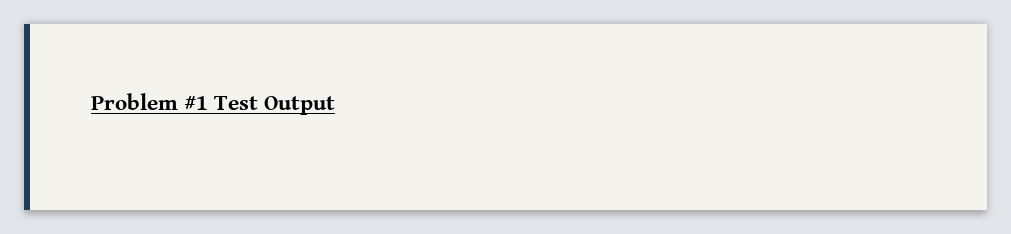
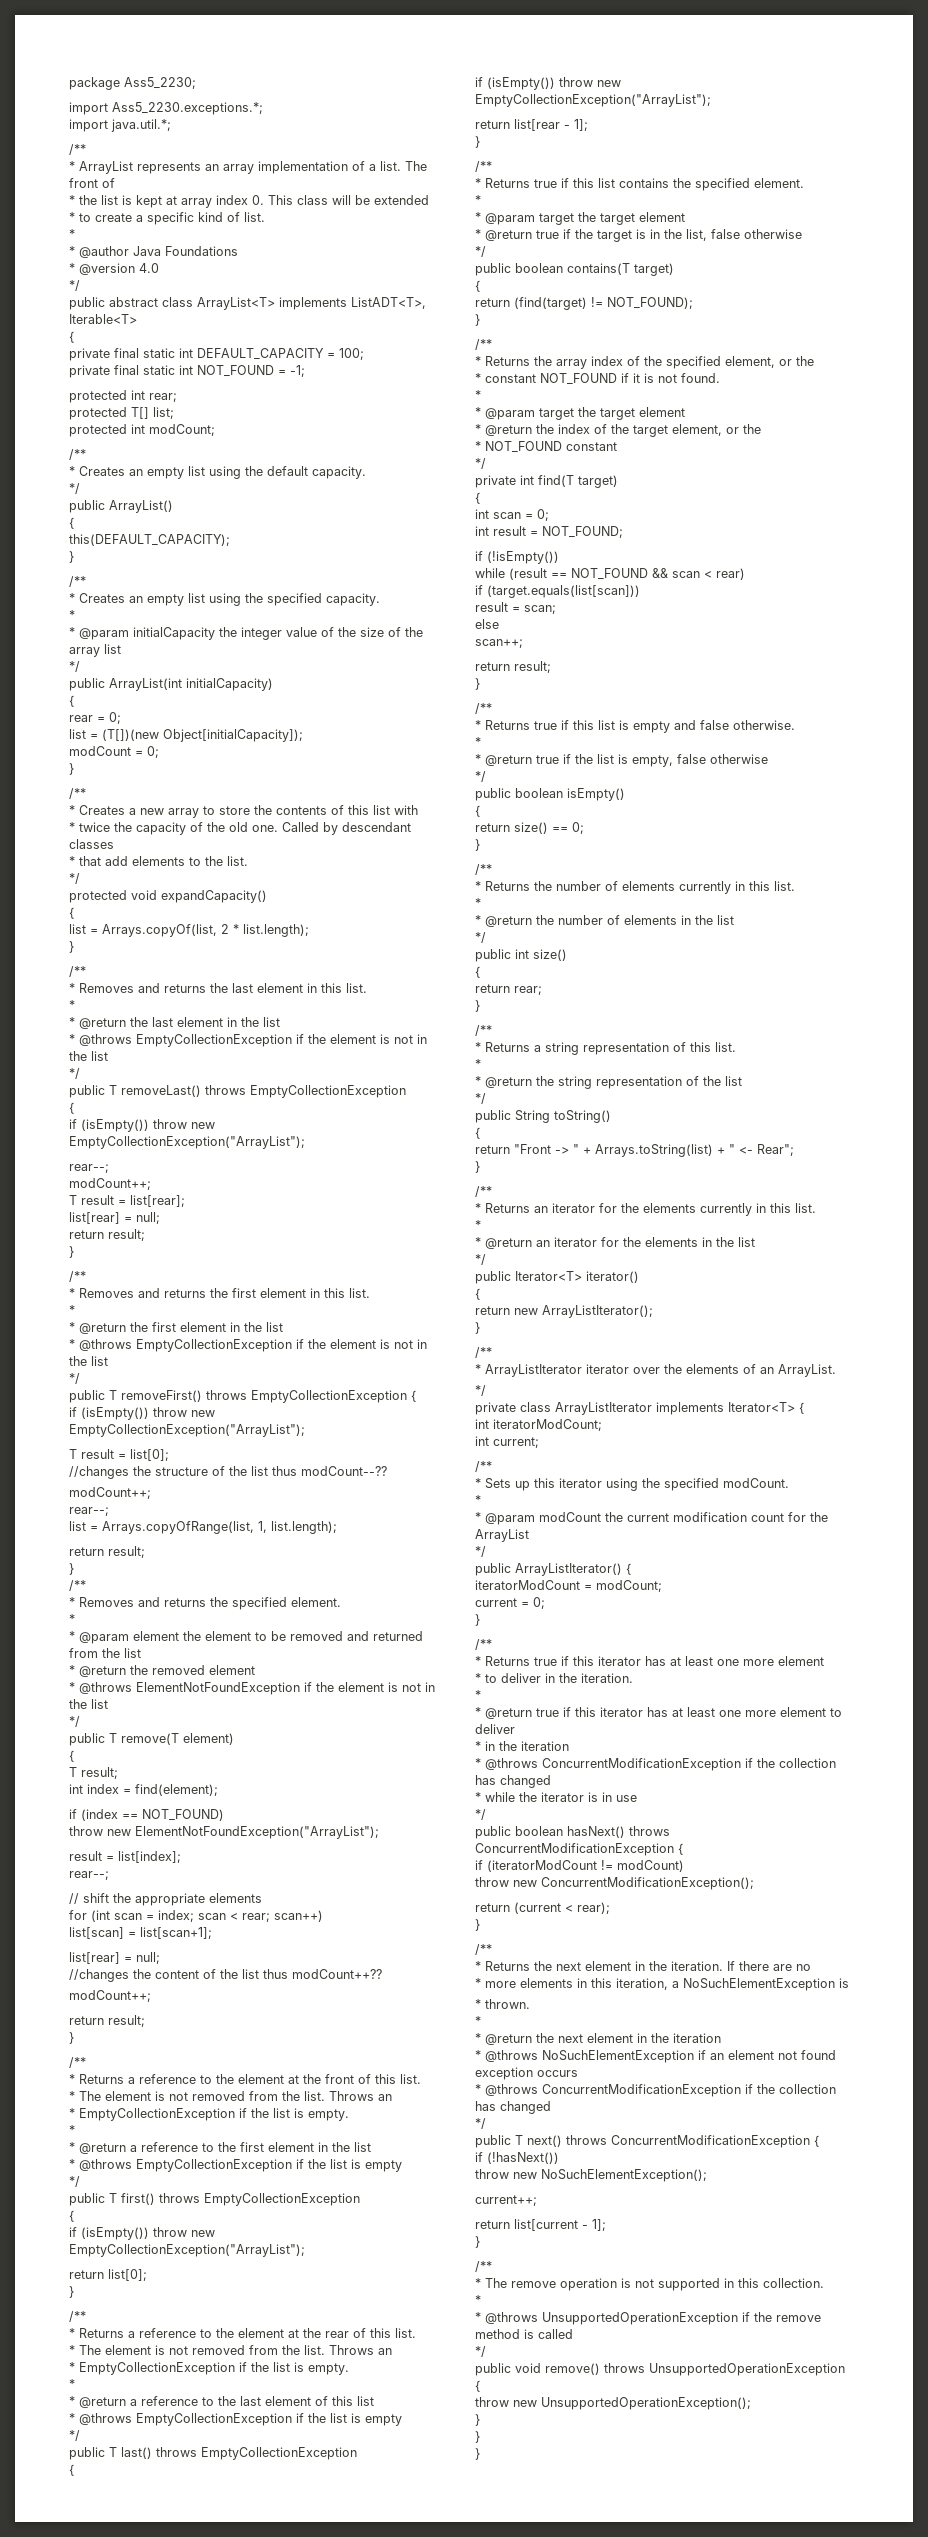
- Problem #1 Test Output
+ package Ass5_2230;
+ import Ass5_2230.exceptions.*;
+ import java.util.*;
+ /**
+ * ArrayList represents an array implementation of a list. The front of
+ * the list is kept at array index 0. This class will be extended
+ * to create a specific kind of list.
+ *
+ * @author Java Foundations
+ * @version 4.0
+ */
+ public abstract class ArrayList<T> implements ListADT<T>, Iterable<T>
+ {
+ private final static int DEFAULT_CAPACITY = 100;
+ private final static int NOT_FOUND = -1;
+ protected int rear;
+ protected T[] list;
+ protected int modCount;
+ /**
+ * Creates an empty list using the default capacity.
+ */
+ public ArrayList()
+ {
+ this(DEFAULT_CAPACITY);
+ }
+ /**
+ * Creates an empty list using the specified capacity.
+ *
+ * @param initialCapacity the integer value of the size of the array list
+ */
+ public ArrayList(int initialCapacity)
+ {
+ rear = 0;
+ list = (T[])(new Object[initialCapacity]);
+ modCount = 0;
+ }
+ /**
+ * Creates a new array to store the contents of this list with
+ * twice the capacity of the old one. Called by descendant classes
+ * that add elements to the list.
+ */
+ protected void expandCapacity()
+ {
+ list = Arrays.copyOf(list, 2 * list.length);
+ }
+ /**
+ * Removes and returns the last element in this list.
+ *
+ * @return the last element in the list
+ * @throws EmptyCollectionException if the element is not in the list
+ */
+ public T removeLast() throws EmptyCollectionException
+ {
+ if (isEmpty()) throw new EmptyCollectionException("ArrayList");
+ rear--;
+ modCount++;
+ T result = list[rear];
+ list[rear] = null;
+ return result;
+ }
+ /**
+ * Removes and returns the first element in this list.
+ *
+ * @return the first element in the list
+ * @throws EmptyCollectionException if the element is not in the list
+ */
+ public T removeFirst() throws EmptyCollectionException {
+ if (isEmpty()) throw new EmptyCollectionException("ArrayList");
+ T result = list[0];
+ //changes the structure of the list thus modCount--??
+ modCount++;
+ rear--;
+ list = Arrays.copyOfRange(list, 1, list.length);
+ return result;
+ }
+ /**
+ * Removes and returns the specified element.
+ *
+ * @param element the element to be removed and returned from the list
+ * @return the removed element
+ * @throws ElementNotFoundException if the element is not in the list
+ */
+ public T remove(T element)
+ {
+ T result;
+ int index = find(element);
+ if (index == NOT_FOUND)
+ throw new ElementNotFoundException("ArrayList");
+ result = list[index];
+ rear--;
+ // shift the appropriate elements
+ for (int scan = index; scan < rear; scan++)
+ list[scan] = list[scan+1];
+ list[rear] = null;
+ //changes the content of the list thus modCount++??
+ modCount++;
+ return result;
+ }
+ /**
+ * Returns a reference to the element at the front of this list.
+ * The element is not removed from the list. Throws an
+ * EmptyCollectionException if the list is empty.
+ *
+ * @return a reference to the first element in the list
+ * @throws EmptyCollectionException if the list is empty
+ */
+ public T first() throws EmptyCollectionException
+ {
+ if (isEmpty()) throw new EmptyCollectionException("ArrayList");
+ return list[0];
+ }
+ /**
+ * Returns a reference to the element at the rear of this list.
+ * The element is not removed from the list. Throws an
+ * EmptyCollectionException if the list is empty.
+ *
+ * @return a reference to the last element of this list
+ * @throws EmptyCollectionException if the list is empty
+ */
+ public T last() throws EmptyCollectionException
+ {
+ if (isEmpty()) throw new EmptyCollectionException("ArrayList");
+ return list[rear - 1];
+ }
+ /**
+ * Returns true if this list contains the specified element.
+ *
+ * @param target the target element
+ * @return true if the target is in the list, false otherwise
+ */
+ public boolean contains(T target)
+ {
+ return (find(target) != NOT_FOUND);
+ }
+ /**
+ * Returns the array index of the specified element, or the
+ * constant NOT_FOUND if it is not found.
+ *
+ * @param target the target element
+ * @return the index of the target element, or the
+ * NOT_FOUND constant
+ */
+ private int find(T target)
+ {
+ int scan = 0;
+ int result = NOT_FOUND;
+ if (!isEmpty())
+ while (result == NOT_FOUND && scan < rear)
+ if (target.equals(list[scan]))
+ result = scan;
+ else
+ scan++;
+ return result;
+ }
+ /**
+ * Returns true if this list is empty and false otherwise.
+ *
+ * @return true if the list is empty, false otherwise
+ */
+ public boolean isEmpty()
+ {
+ return size() == 0;
+ }
+ /**
+ * Returns the number of elements currently in this list.
+ *
+ * @return the number of elements in the list
+ */
+ public int size()
+ {
+ return rear;
+ }
+ /**
+ * Returns a string representation of this list.
+ *
+ * @return the string representation of the list
+ */
+ public String toString()
+ {
+ return "Front -> " + Arrays.toString(list) + " <- Rear";
+ }
+ /**
+ * Returns an iterator for the elements currently in this list.
+ *
+ * @return an iterator for the elements in the list
+ */
+ public Iterator<T> iterator()
+ {
+ return new ArrayListIterator();
+ }
+ /**
+ * ArrayListIterator iterator over the elements of an ArrayList.
+ */
+ private class ArrayListIterator implements Iterator<T> {
+ int iteratorModCount;
+ int current;
+ /**
+ * Sets up this iterator using the specified modCount.
+ *
+ * @param modCount the current modification count for the ArrayList
+ */
+ public ArrayListIterator() {
+ iteratorModCount = modCount;
+ current = 0;
+ }
+ /**
+ * Returns true if this iterator has at least one more element
+ * to deliver in the iteration.
+ *
+ * @return true if this iterator has at least one more element to deliver
+ * in the iteration
+ * @throws ConcurrentModificationException if the collection has changed
+ * while the iterator is in use
+ */
+ public boolean hasNext() throws ConcurrentModificationException {
+ if (iteratorModCount != modCount)
+ throw new ConcurrentModificationException();
+ return (current < rear);
+ }
+ /**
+ * Returns the next element in the iteration. If there are no
+ * more elements in this iteration, a NoSuchElementException is
+ * thrown.
+ *
+ * @return the next element in the iteration
+ * @throws NoSuchElementException if an element not found exception occurs
+ * @throws ConcurrentModificationException if the collection has changed
+ */
+ public T next() throws ConcurrentModificationException {
+ if (!hasNext())
+ throw new NoSuchElementException();
+ current++;
+ return list[current - 1];
+ }
+ /**
+ * The remove operation is not supported in this collection.
+ *
+ * @throws UnsupportedOperationException if the remove method is called
+ */
+ public void remove() throws UnsupportedOperationException {
+ throw new UnsupportedOperationException();
+ }
+ }
+ }

